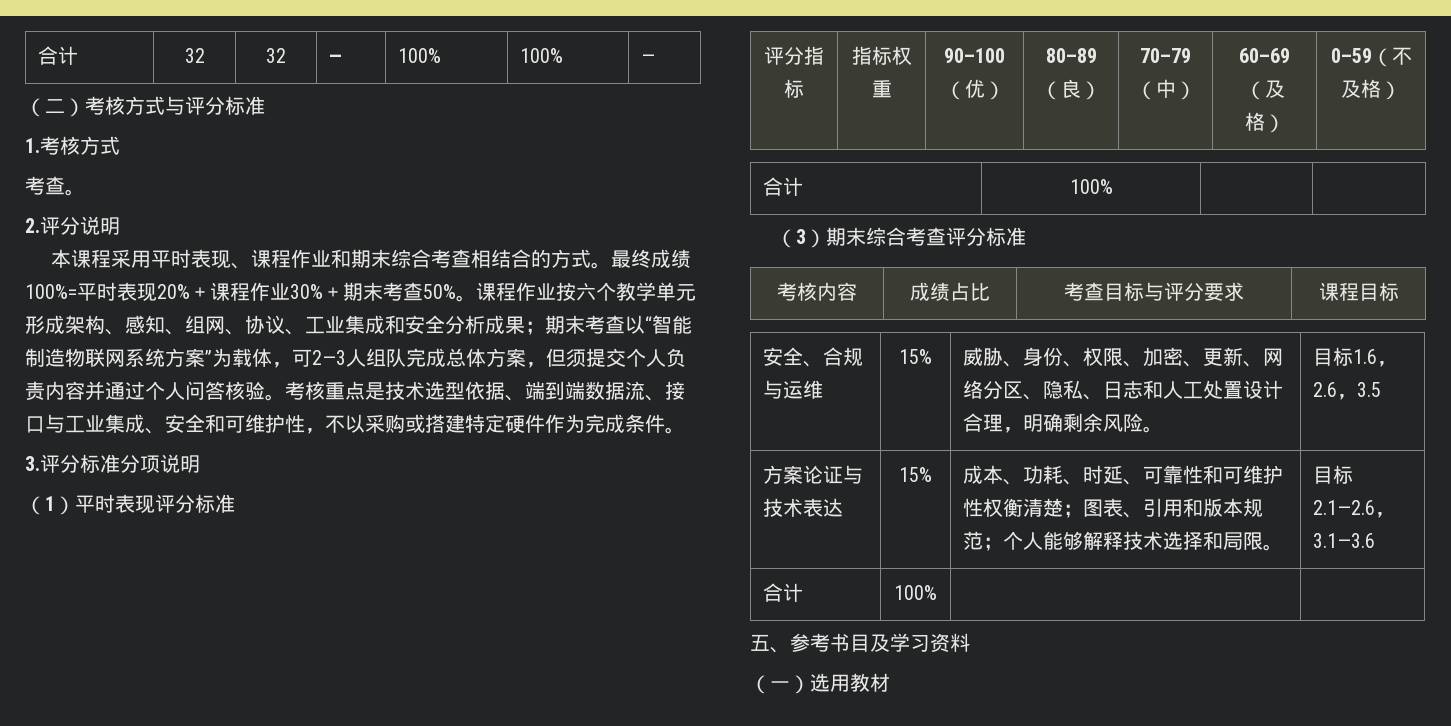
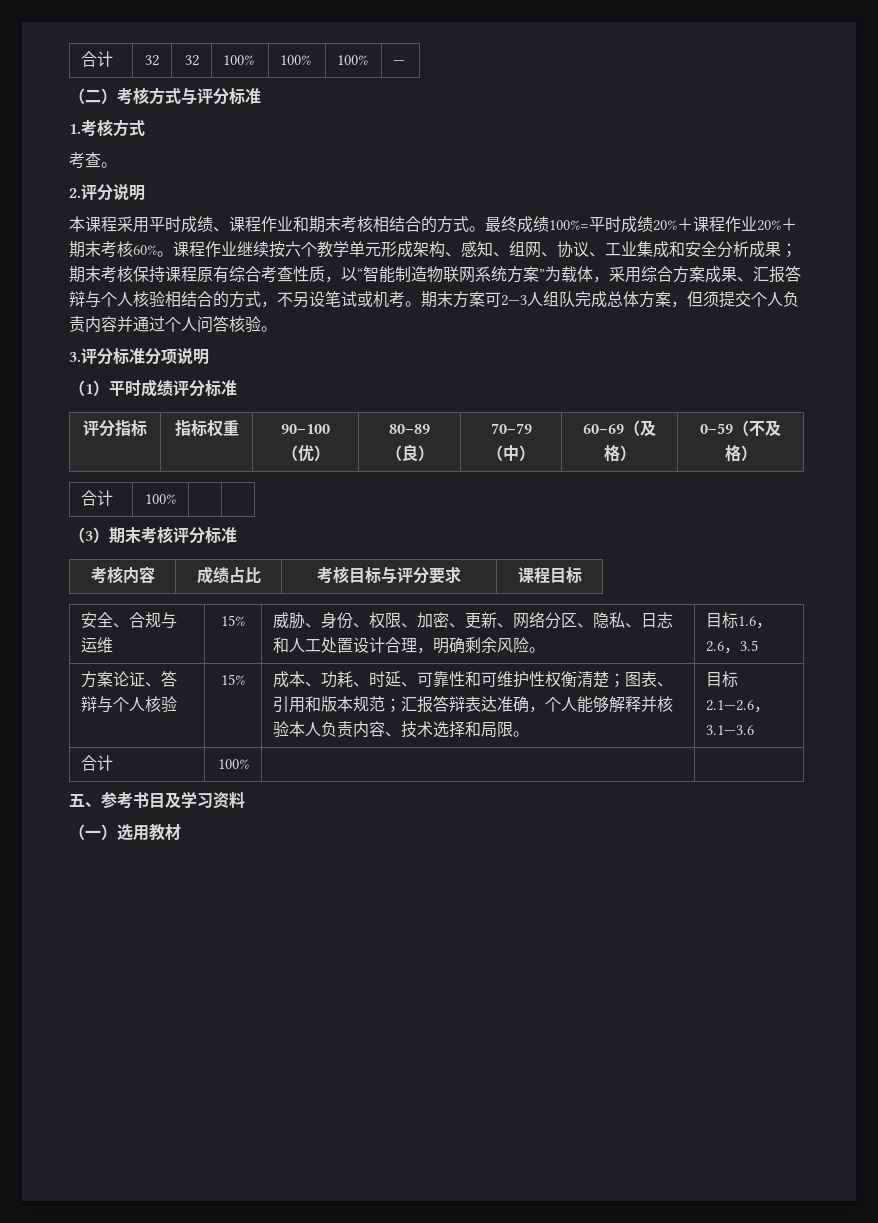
- 合计 | 32 | 32 | — | 100% | 100% | —
+ 合计 | 32 | 32 | 100% | 100% | 100% | —
- 本课程采用平时表现、课程作业和期末综合考查相结合的方式。
+ 本课程采用平时成绩、课程作业和期末考核相结合的方式。
- 最终成绩100%=平时表现20%＋课程作业30%＋期末考查50%。
+ 最终成绩100%=平时成绩20%＋课程作业20%＋期末考核60%。
- 课程作业按六个教学单元形成架构、感知、组网、协议、工业集成和安全分析成果；期末考查以“智能制造物联网系统方案”为载体，可2—3人组队完成总体方案，但须提交个人负责内容并通过个人问答核验。考核重点是技术选型依据、端到端数据流、接口与工业集成、安全和可维护性，不以采购或搭建特定硬件作为完成条件。
+ 课程作业继续按六个教学单元形成架构、感知、组网、协议、工业集成和安全分析成果；期末考核保持课程原有综合考查性质，以“智能制造物联网系统方案”为载体，采用综合方案成果、汇报答辩与个人核验相结合的方式，不另设笔试或机考。期末方案可2—3人组队完成总体方案，但须提交个人负责内容并通过个人问答核验。
- （1）平时表现评分标准
+ （1）平时成绩评分标准
- （3）期末综合考查评分标准
+ （3）期末考核评分标准
- 考核内容 | 成绩占比 | 考查目标与评分要求 | 课程目标
+ 考核内容 | 成绩占比 | 考核目标与评分要求 | 课程目标
- 方案论证与技术表达
+ 方案论证、答辩与个人核验
- 成本、功耗、时延、可靠性和可维护性权衡清楚；图表、引用和版本规范；个人能够解释技术选择和局限。
+ 成本、功耗、时延、可靠性和可维护性权衡清楚；图表、引用和版本规范；汇报答辩表达准确，个人能够解释并核验本人负责内容、技术选择和局限。

